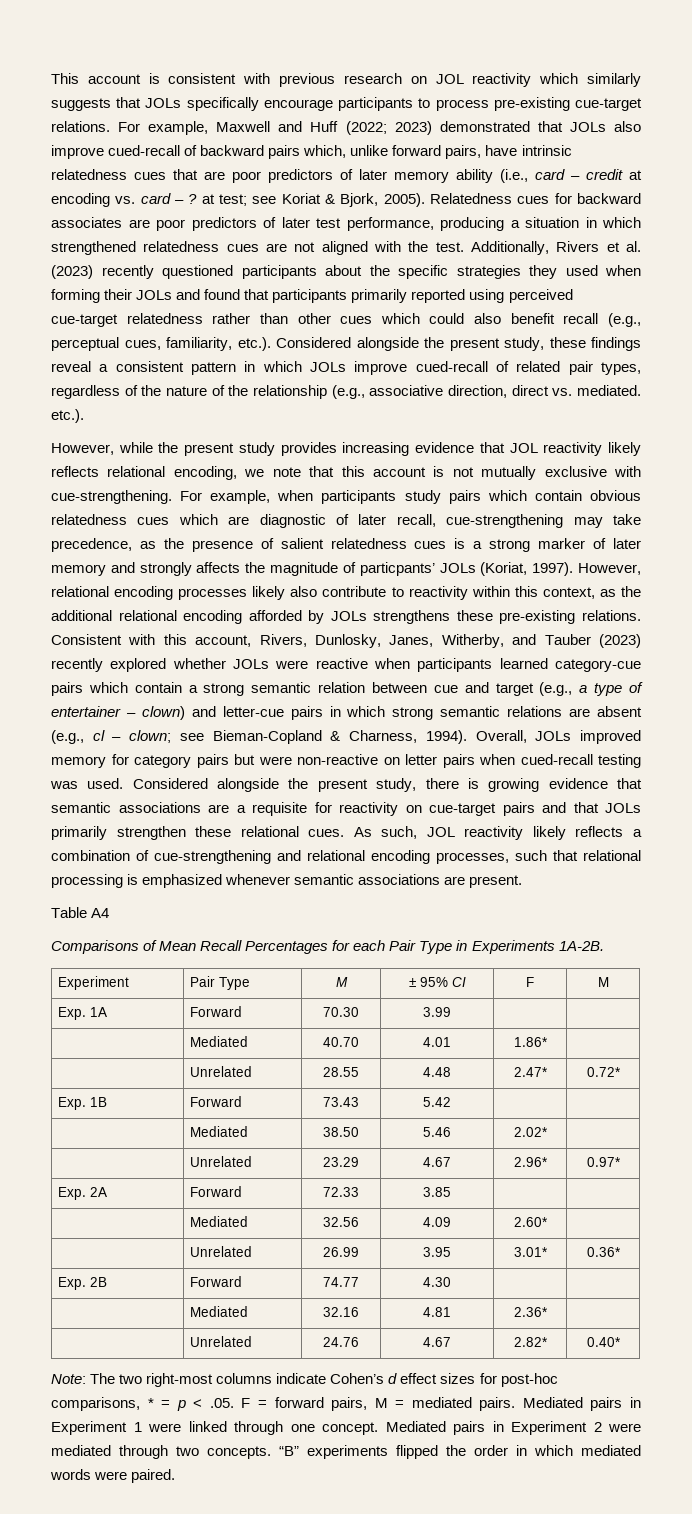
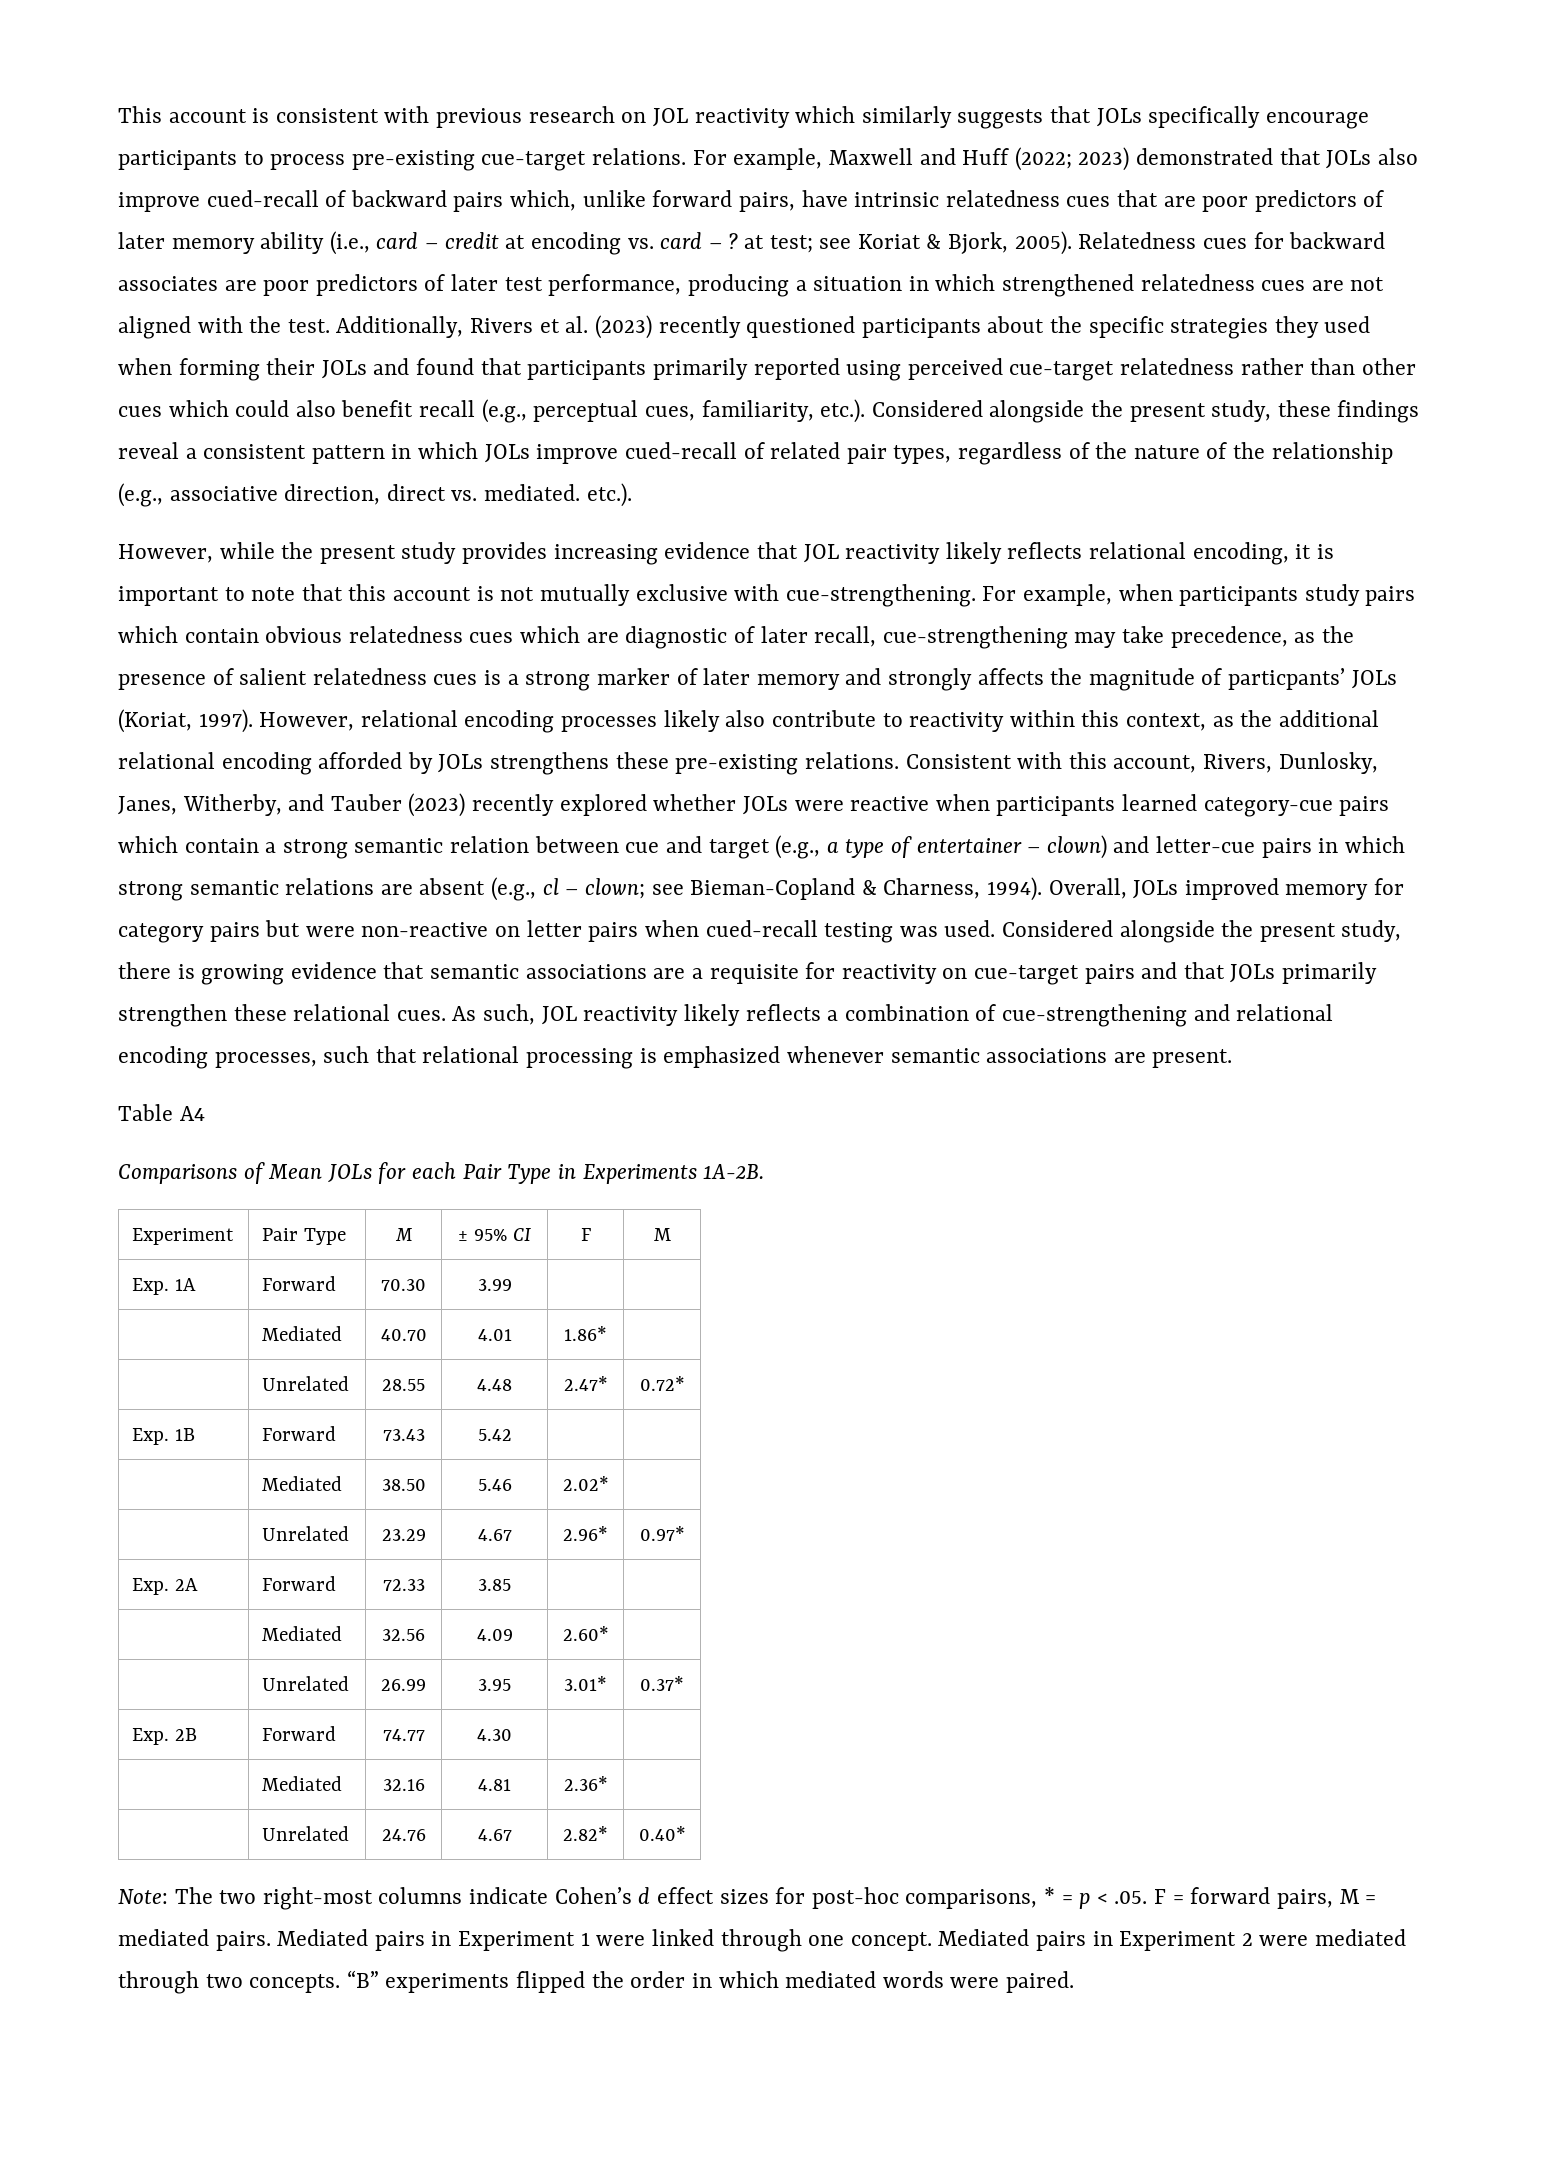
- However, while the present study provides increasing evidence that JOL reactivity likely reflects relational encoding, we note that this account is not mutually exclusive with cue-strengthening.
+ However, while the present study provides increasing evidence that JOL reactivity likely reflects relational encoding, it is important to note that this account is not mutually exclusive with cue-strengthening.
- Comparisons of Mean Recall Percentages for each Pair Type in Experiments 1A-2B.
+ Comparisons of Mean JOLs for each Pair Type in Experiments 1A-2B.
- | Unrelated | 26.99 | 3.95 | 3.01* | 0.36*
+ | Unrelated | 26.99 | 3.95 | 3.01* | 0.37*

